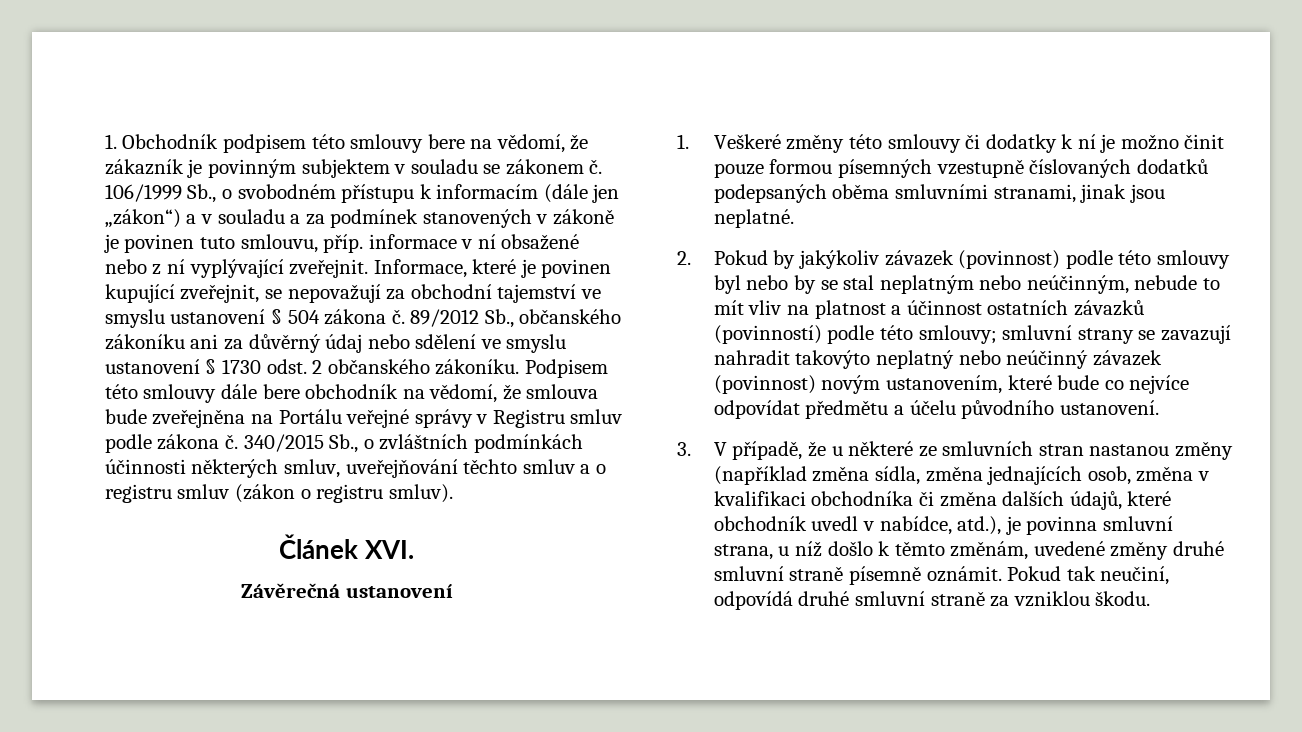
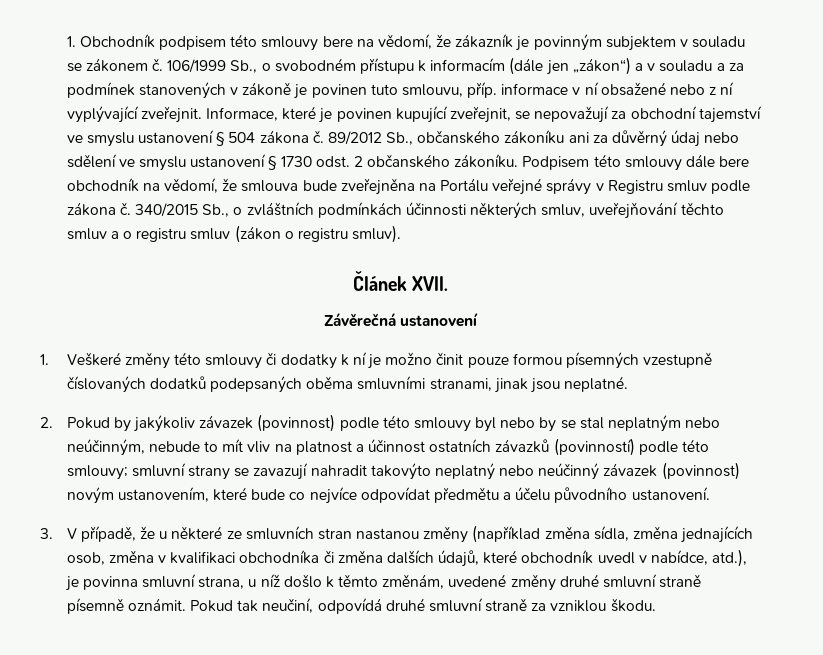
- Článek XVI.
+ Článek XVII.

